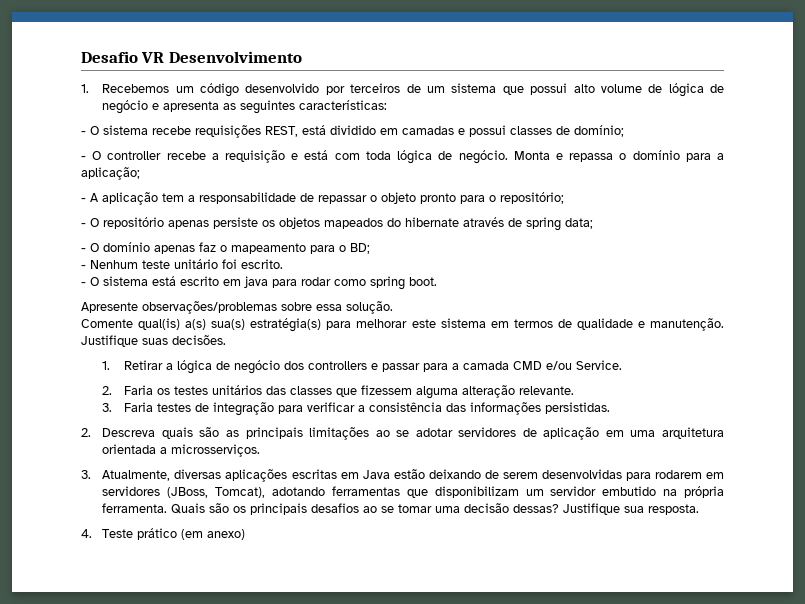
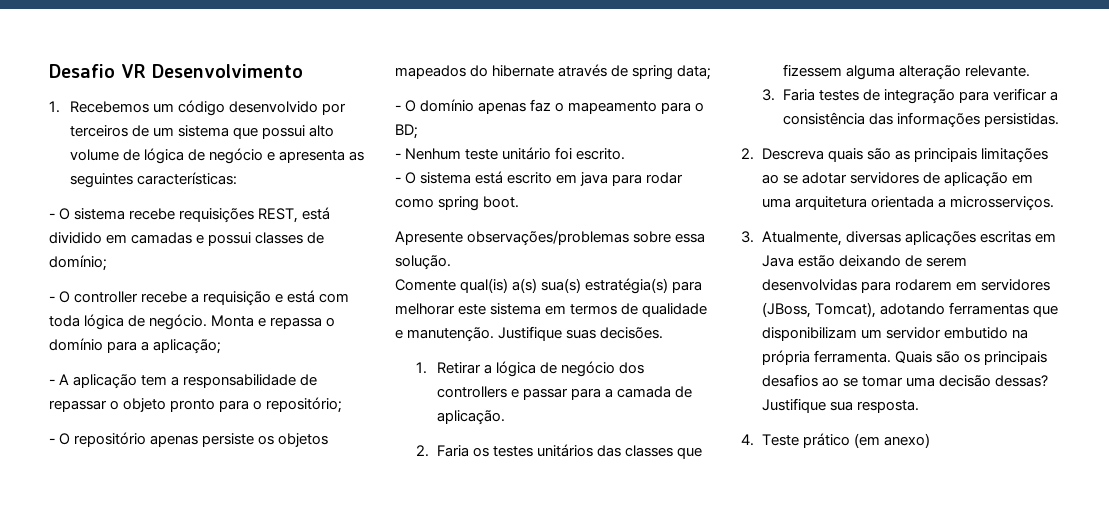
- 1. Retirar a lógica de negócio dos controllers e passar para a camada CMD e/ou Service.
+ 1. Retirar a lógica de negócio dos controllers e passar para a camada de aplicação.

